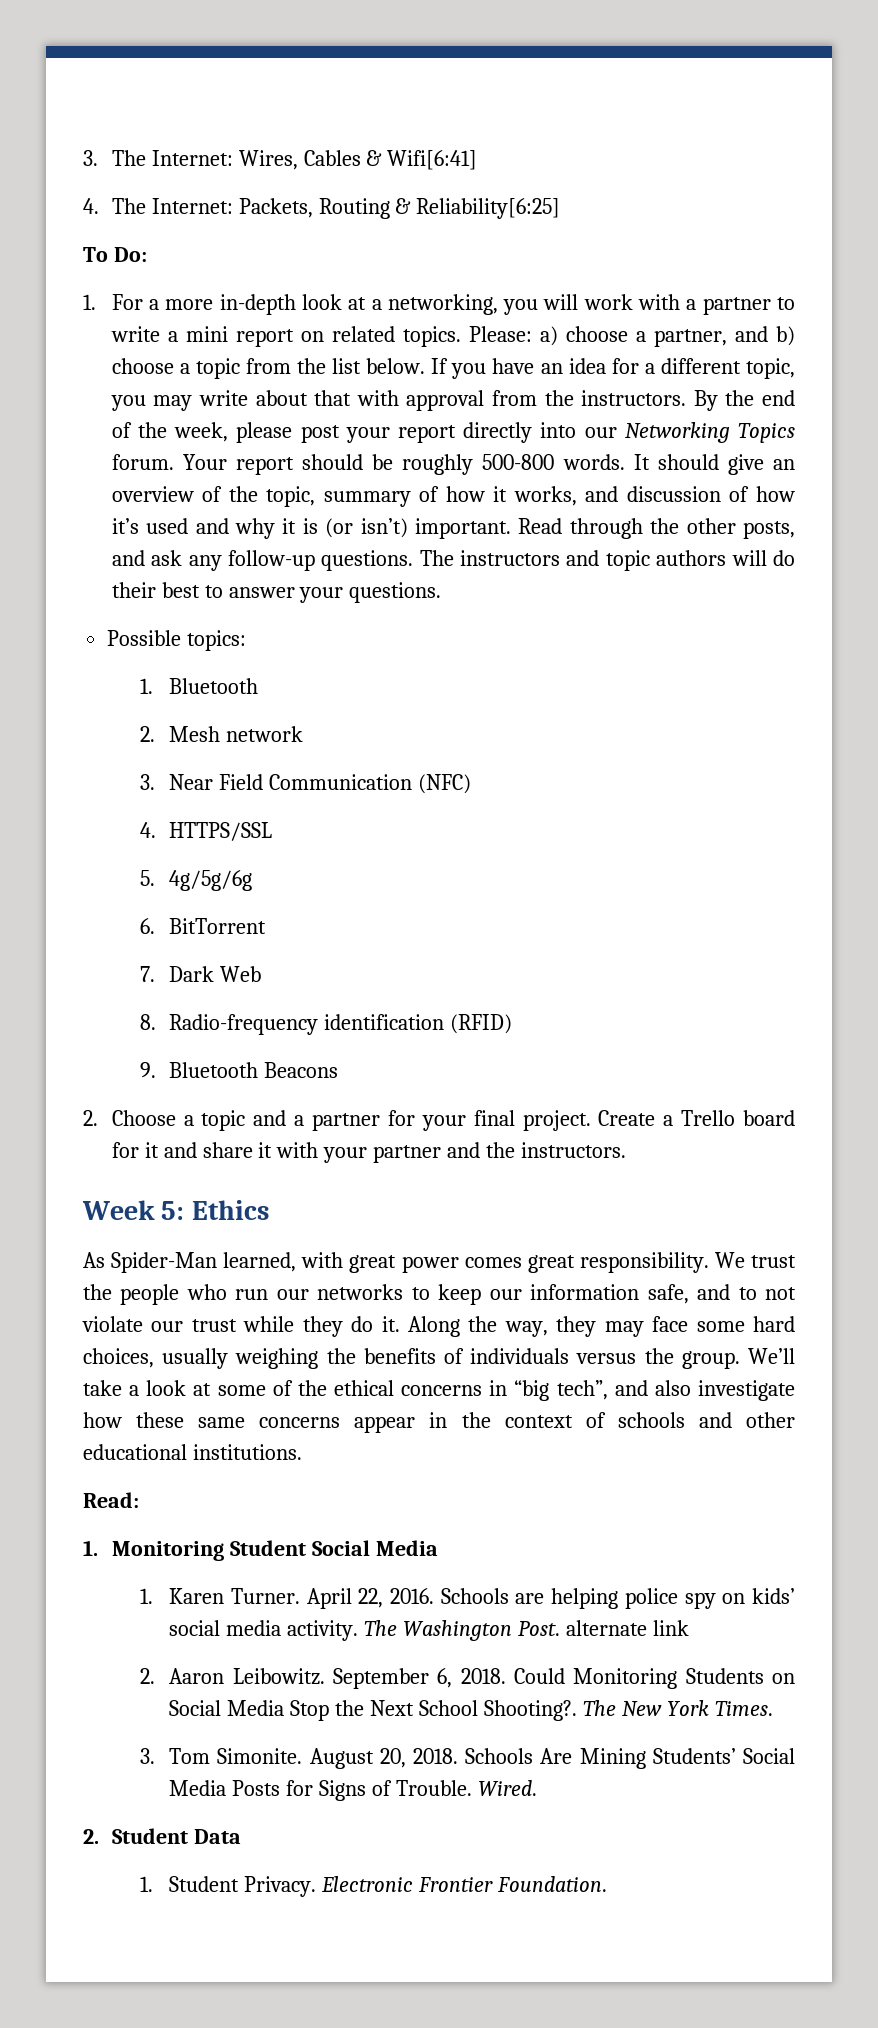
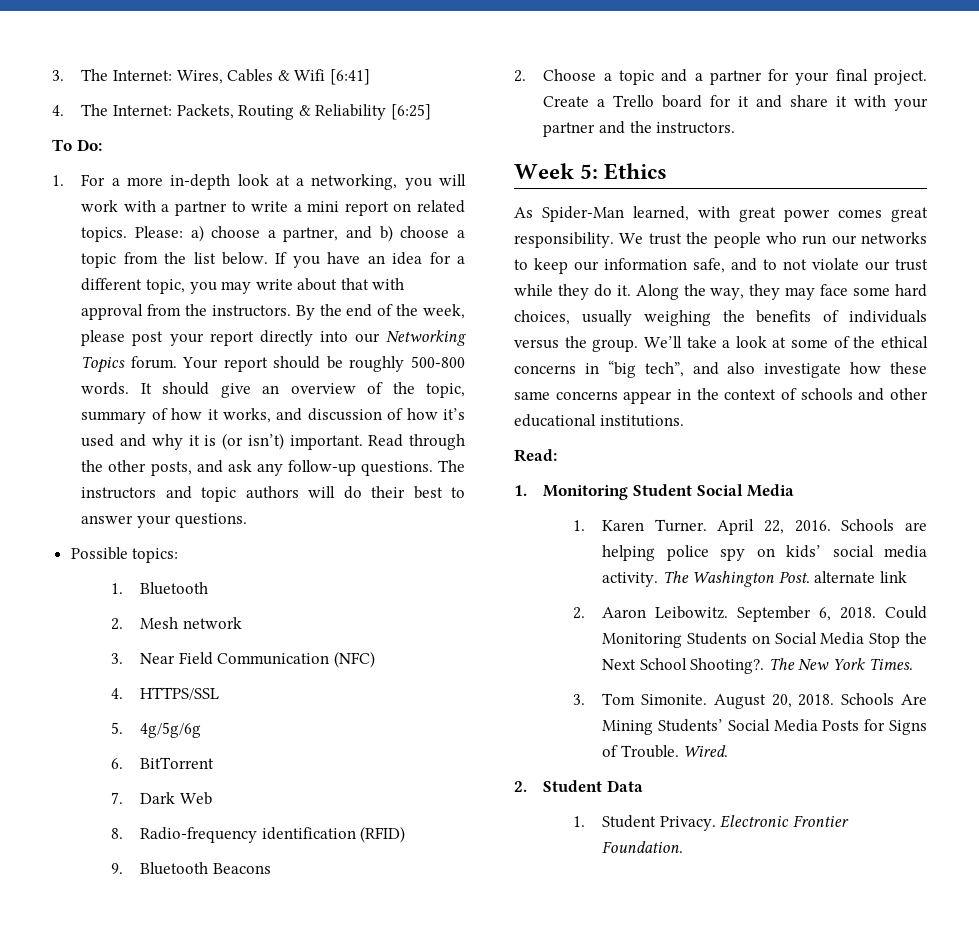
- 3. The Internet: Wires, Cables & Wifi[6:41]
+ 3. The Internet: Wires, Cables & Wifi [6:41]
- 4. The Internet: Packets, Routing & Reliability[6:25]
+ 4. The Internet: Packets, Routing & Reliability [6:25]

